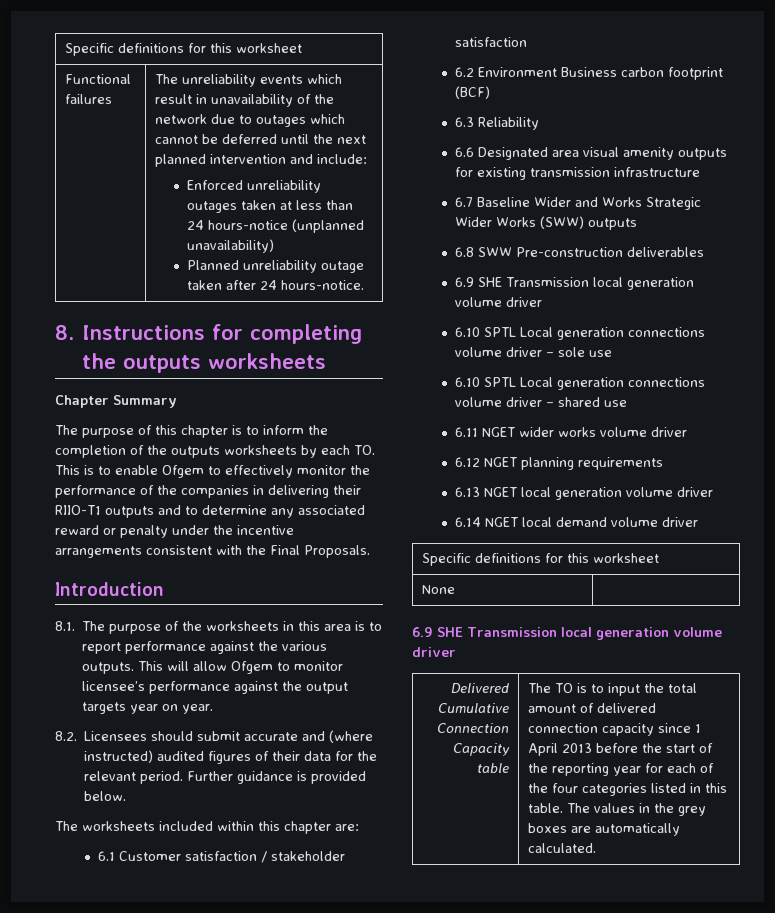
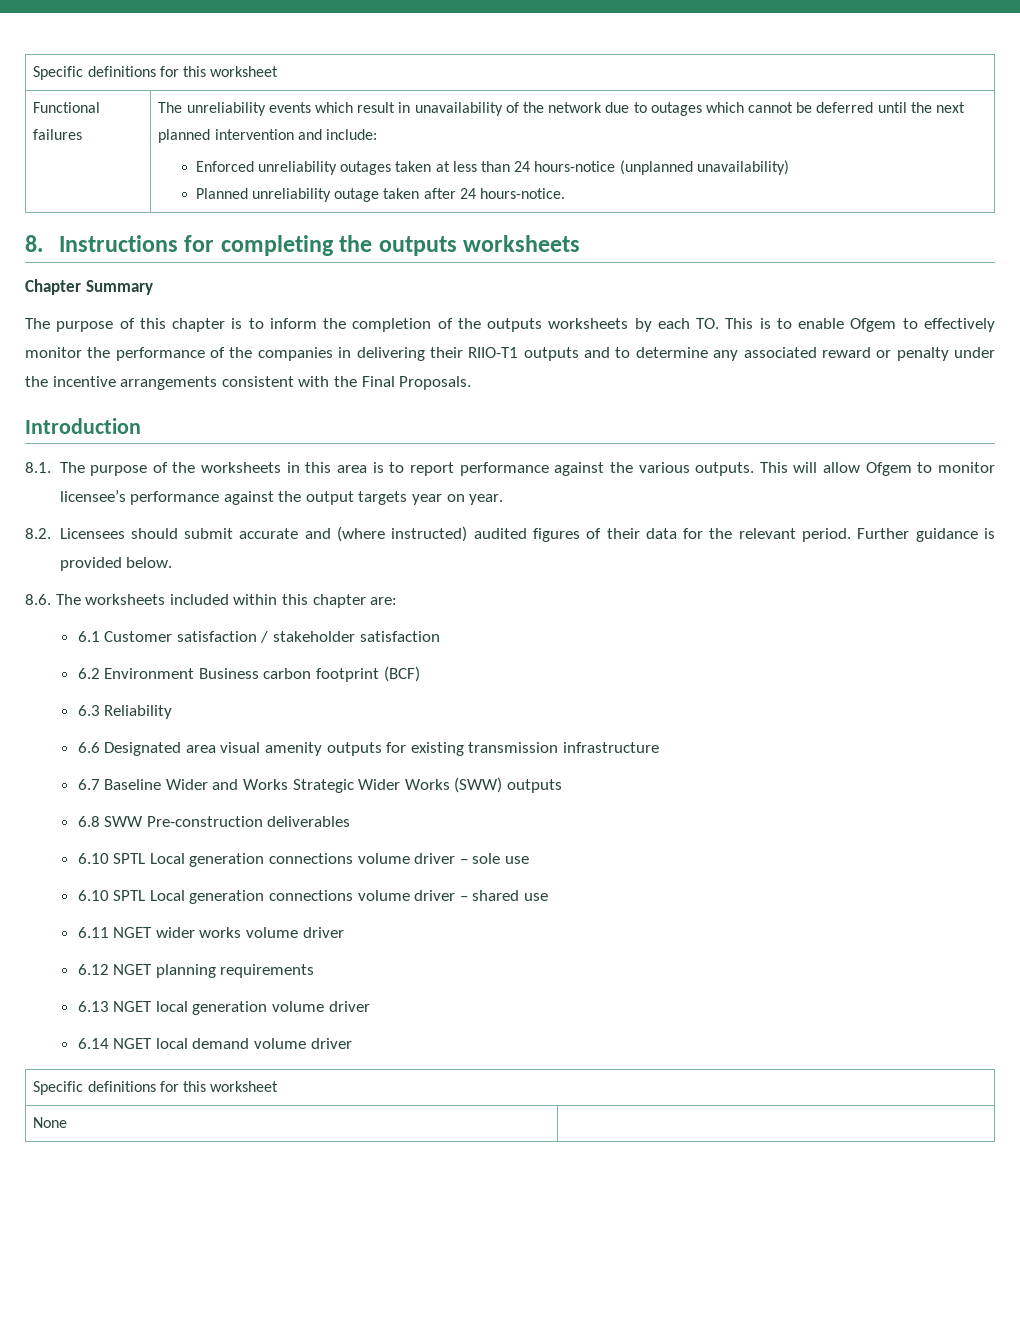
- The worksheets included within this chapter are:
+ 8.6. The worksheets included within this chapter are:
  6.8 SWW Pre-construction deliverables
- 6.9 SHE Transmission local generation volume driver
  None |
- 6.9 SHE Transmission local generation volume driver
- Delivered Cumulative Connection Capacity table | The TO is to input the total amount of delivered connection capacity since 1 April 2013 before the start of the reporting year for each of the four categories listed in this table. The values in the grey boxes are automatically calculated.

